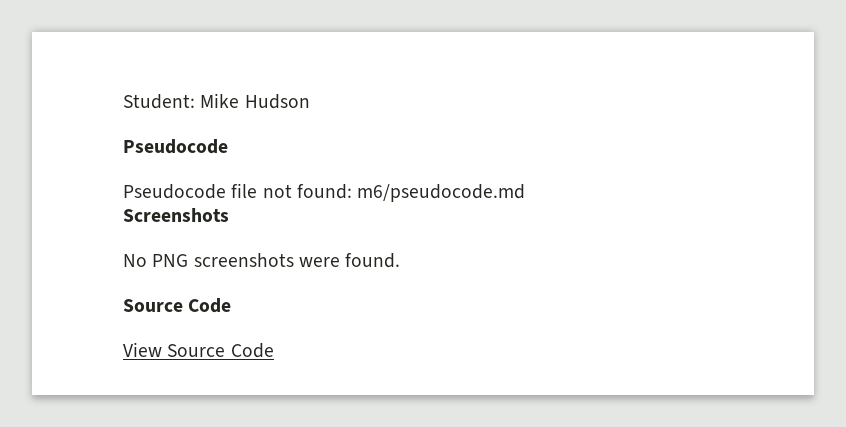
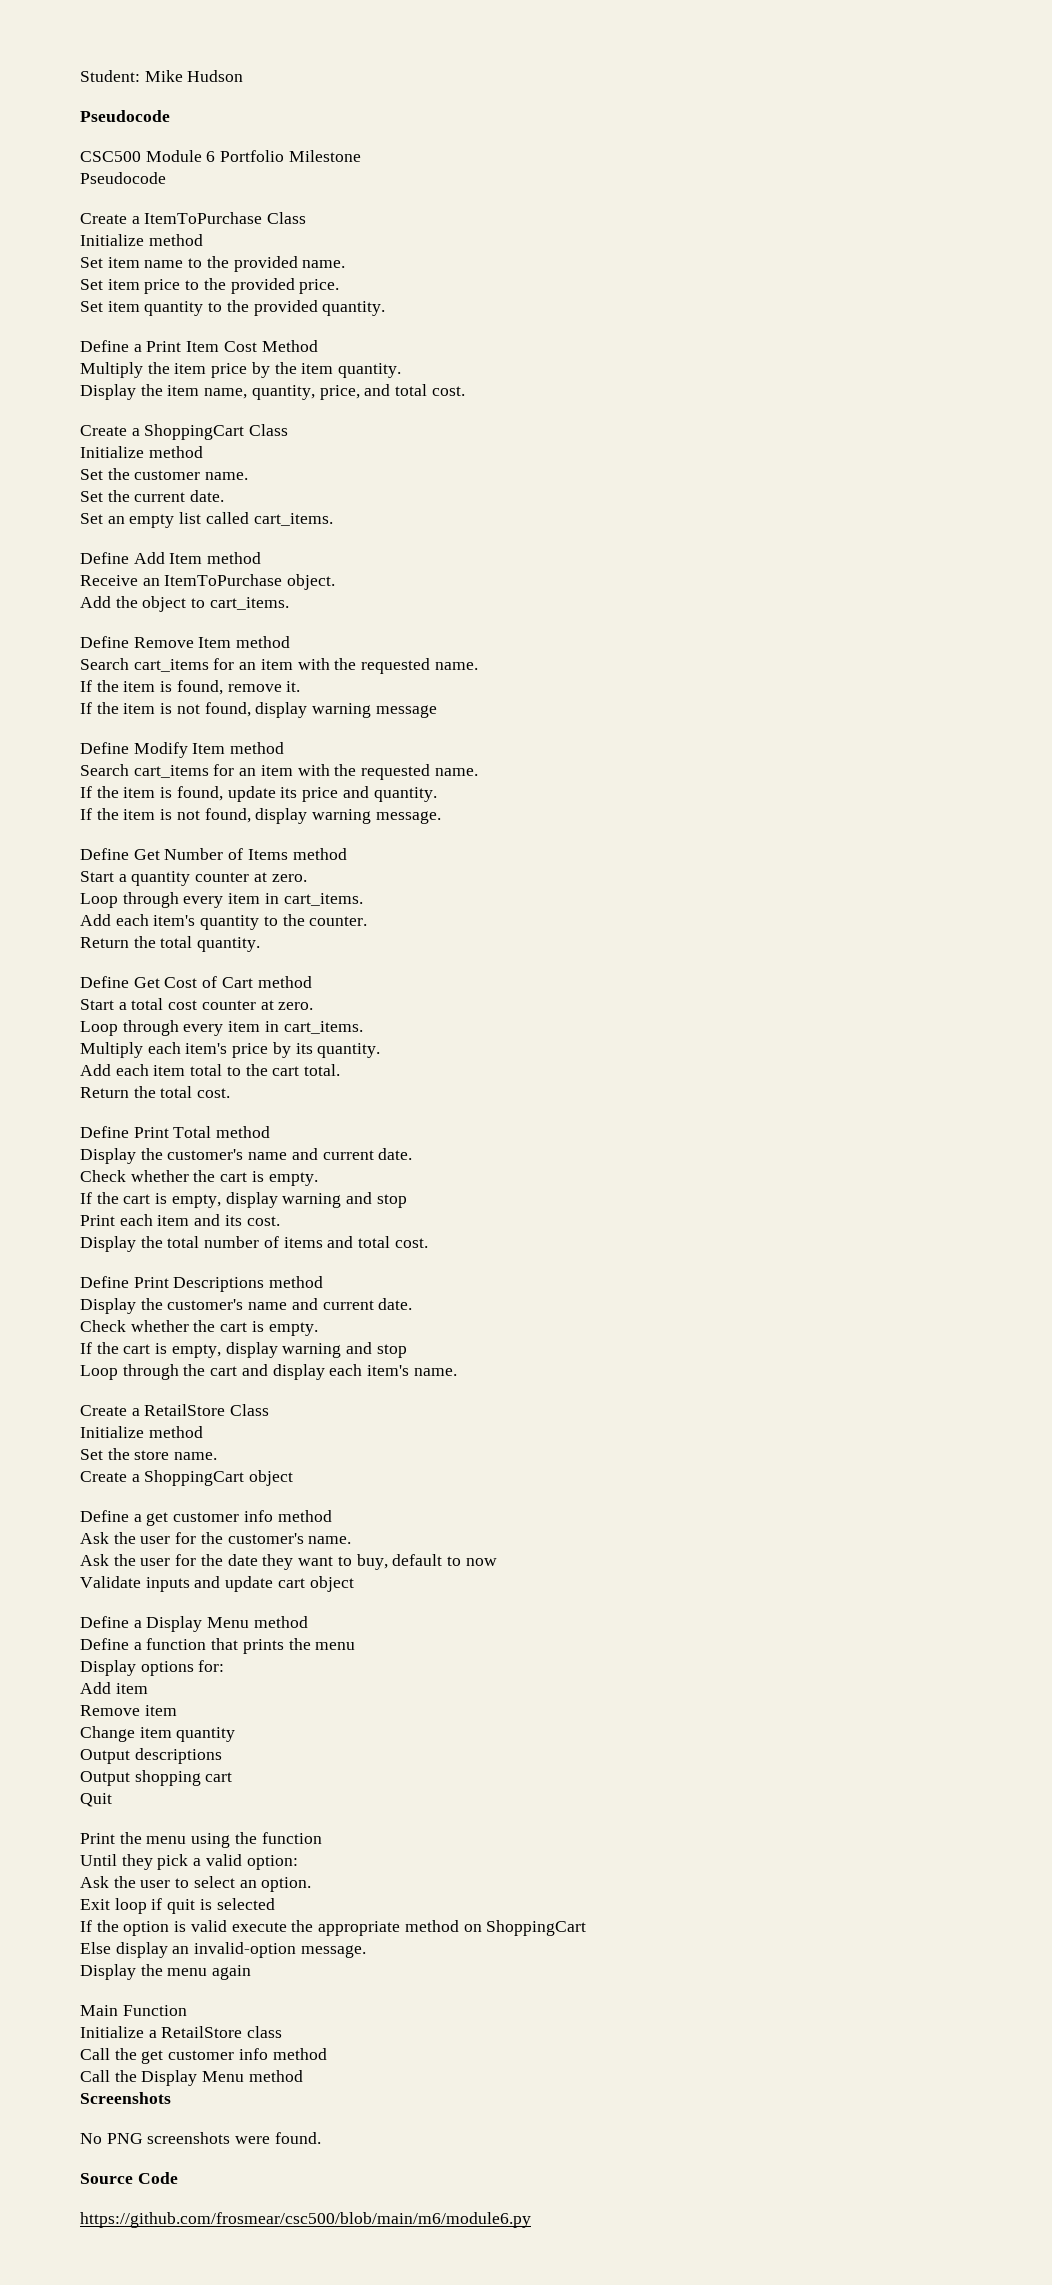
- Pseudocode file not found: m6/pseudocode.md
+ CSC500 Module 6 Portfolio Milestone
+ Pseudocode
+ Create a ItemToPurchase Class
+ Initialize method
+ Set item name to the provided name.
+ Set item price to the provided price.
+ Set item quantity to the provided quantity.
+ Define a Print Item Cost Method
+ Multiply the item price by the item quantity.
+ Display the item name, quantity, price, and total cost.
+ Create a ShoppingCart Class
+ Initialize method
+ Set the customer name.
+ Set the current date.
+ Set an empty list called cart_items.
+ Define Add Item method
+ Receive an ItemToPurchase object.
+ Add the object to cart_items.
+ Define Remove Item method
+ Search cart_items for an item with the requested name.
+ If the item is found, remove it.
+ If the item is not found, display warning message
+ Define Modify Item method
+ Search cart_items for an item with the requested name.
+ If the item is found, update its price and quantity.
+ If the item is not found, display warning message.
+ Define Get Number of Items method
+ Start a quantity counter at zero.
+ Loop through every item in cart_items.
+ Add each item's quantity to the counter.
+ Return the total quantity.
+ Define Get Cost of Cart method
+ Start a total cost counter at zero.
+ Loop through every item in cart_items.
+ Multiply each item's price by its quantity.
+ Add each item total to the cart total.
+ Return the total cost.
+ Define Print Total method
+ Display the customer's name and current date.
+ Check whether the cart is empty.
+ If the cart is empty, display warning and stop
+ Print each item and its cost.
+ Display the total number of items and total cost.
+ Define Print Descriptions method
+ Display the customer's name and current date.
+ Check whether the cart is empty.
+ If the cart is empty, display warning and stop
+ Loop through the cart and display each item's name.
+ Create a RetailStore Class
+ Initialize method
+ Set the store name.
+ Create a ShoppingCart object
+ Define a get customer info method
+ Ask the user for the customer's name.
+ Ask the user for the date they want to buy, default to now
+ Validate inputs and update cart object
+ Define a Display Menu method
+ Define a function that prints the menu
+ Display options for:
+ Add item
+ Remove item
+ Change item quantity
+ Output descriptions
+ Output shopping cart
+ Quit
+ Print the menu using the function
+ Until they pick a valid option:
+ Ask the user to select an option.
+ Exit loop if quit is selected
+ If the option is valid execute the appropriate method on ShoppingCart
+ Else display an invalid-option message.
+ Display the menu again
+ Main Function
+ Initialize a RetailStore class
+ Call the get customer info method
+ Call the Display Menu method
- View Source Code
+ https://github.com/frosmear/csc500/blob/main/m6/module6.py

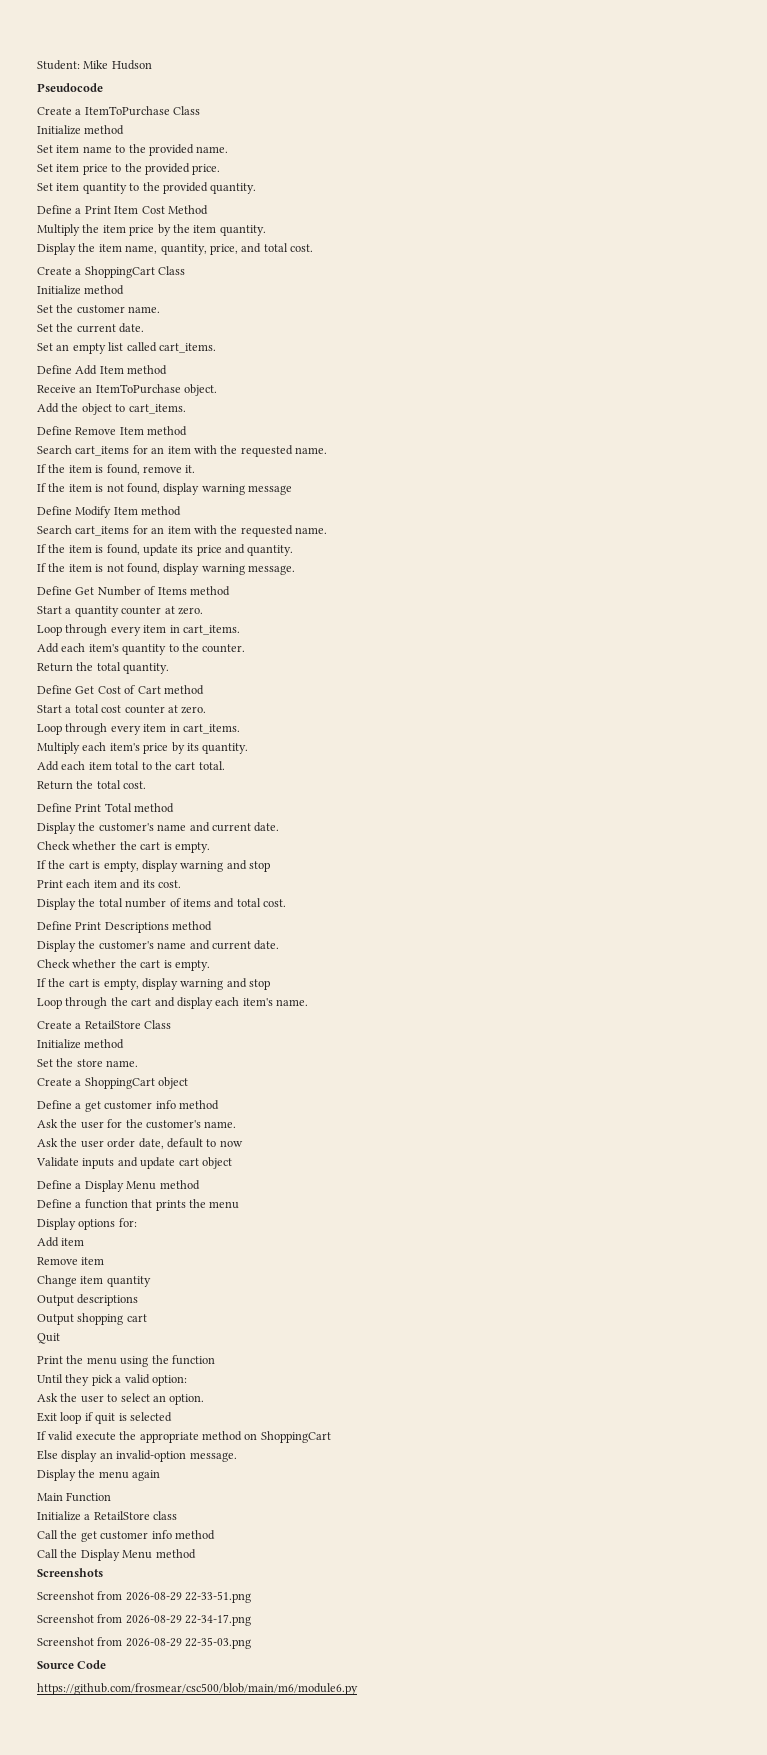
- CSC500 Module 6 Portfolio Milestone
- Pseudocode
- Ask the user for the date they want to buy, default to now
+ Ask the user order date, default to now
- If the option is valid execute the appropriate method on ShoppingCart
+ If valid execute the appropriate method on ShoppingCart
- No PNG screenshots were found.
+ Screenshot from 2026-08-29 22-33-51.png
+ Screenshot from 2026-08-29 22-34-17.png
+ Screenshot from 2026-08-29 22-35-03.png

